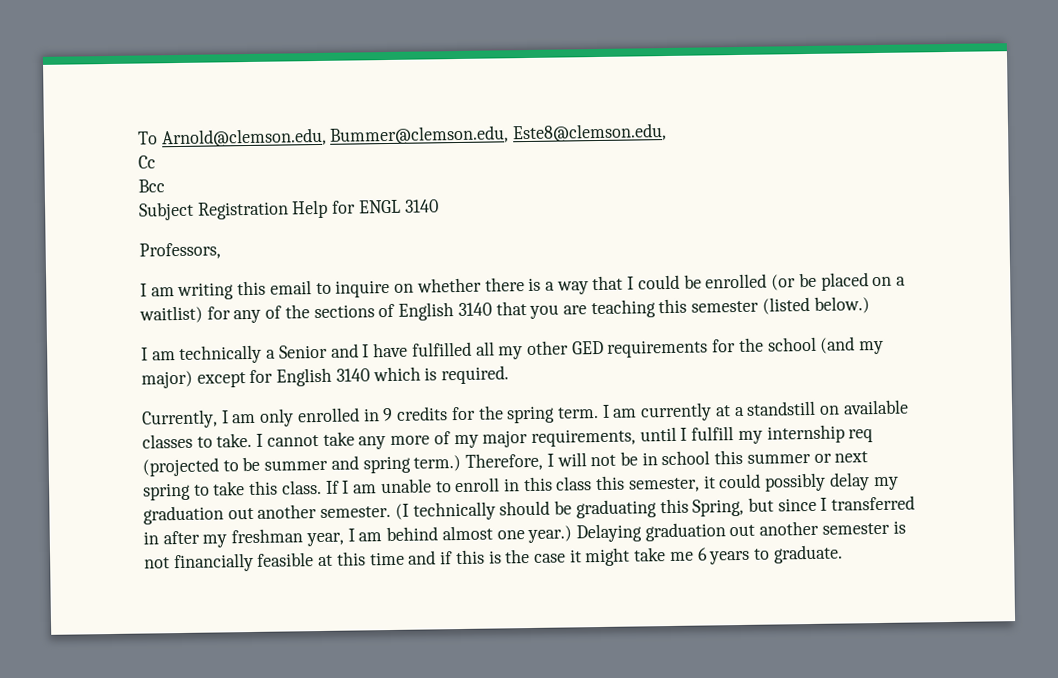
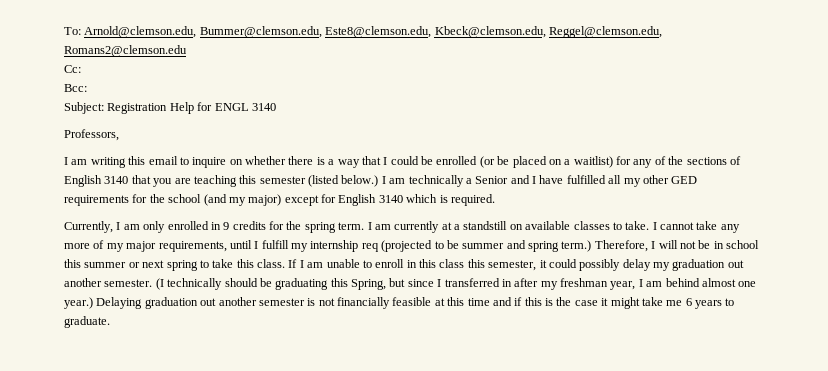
- To Arnold@clemson.edu, Bummer@clemson.edu, Este8@clemson.edu,
- Cc
- Bcc
- Subject Registration Help for ENGL 3140
+ To: Arnold@clemson.edu, Bummer@clemson.edu, Este8@clemson.edu, Kbeck@clemson.edu, Reggel@clemson.edu, Romans2@clemson.edu
+ Cc:
+ Bcc:
+ Subject: Registration Help for ENGL 3140
- I am writing this email to inquire on whether there is a way that I could be enrolled (or be placed on a waitlist) for any of the sections of English 3140 that you are teaching this semester (listed below.)
- I am technically a Senior and I have fulfilled all my other GED requirements for the school (and my major) except for English 3140 which is required.
+ I am writing this email to inquire on whether there is a way that I could be enrolled (or be placed on a waitlist) for any of the sections of English 3140 that you are teaching this semester (listed below.) I am technically a Senior and I have fulfilled all my other GED requirements for the school (and my major) except for English 3140 which is required.

